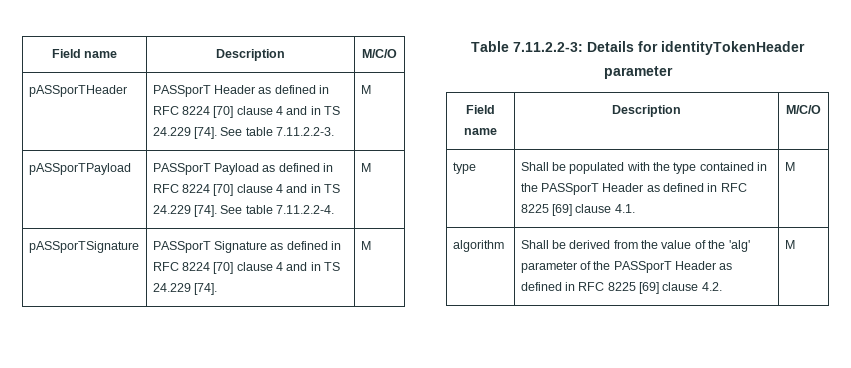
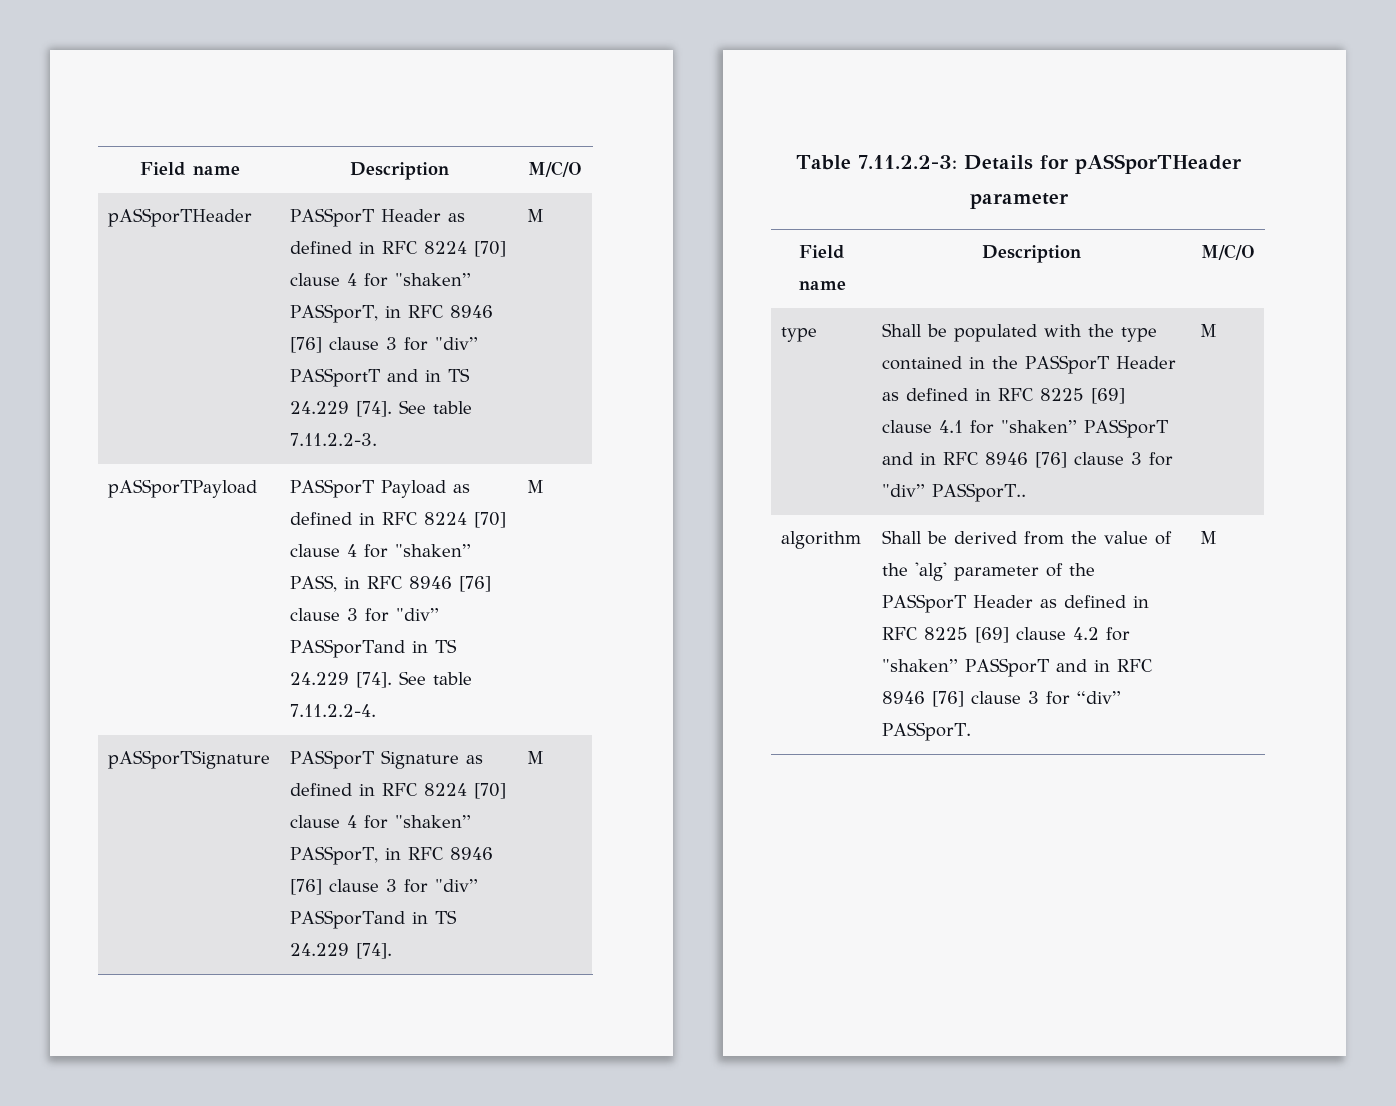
- pASSporTHeader | PASSporT Header as defined in RFC 8224 [70] clause 4 and in TS 24.229 [74]. See table 7.11.2.2-3. | M
+ pASSporTHeader | PASSporT Header as defined in RFC 8224 [70] clause 4 for "shaken” PASSporT, in RFC 8946 [76] clause 3 for "div” PASSportT and in TS 24.229 [74]. See table 7.11.2.2-3. | M
- pASSporTPayload | PASSporT Payload as defined in RFC 8224 [70] clause 4 and in TS 24.229 [74]. See table 7.11.2.2-4. | M
+ pASSporTPayload | PASSporT Payload as defined in RFC 8224 [70] clause 4 for "shaken” PASS, in RFC 8946 [76] clause 3 for "div” PASSporTand in TS 24.229 [74]. See table 7.11.2.2-4. | M
- pASSporTSignature | PASSporT Signature as defined in RFC 8224 [70] clause 4 and in TS 24.229 [74]. | M
+ pASSporTSignature | PASSporT Signature as defined in RFC 8224 [70] clause 4 for "shaken” PASSporT, in RFC 8946 [76] clause 3 for "div” PASSporTand in TS 24.229 [74]. | M
- Table 7.11.2.2-3: Details for identityTokenHeader parameter
+ Table 7.11.2.2-3: Details for pASSporTHeader parameter
- type | Shall be populated with the type contained in the PASSporT Header as defined in RFC 8225 [69] clause 4.1. | M
+ type | Shall be populated with the type contained in the PASSporT Header as defined in RFC 8225 [69] clause 4.1 for "shaken” PASSporT and in RFC 8946 [76] clause 3 for "div” PASSporT.. | M
- algorithm | Shall be derived from the value of the 'alg' parameter of the PASSporT Header as defined in RFC 8225 [69] clause 4.2. | M
+ algorithm | Shall be derived from the value of the 'alg' parameter of the PASSporT Header as defined in RFC 8225 [69] clause 4.2 for "shaken” PASSporT and in RFC 8946 [76] clause 3 for “div” PASSporT. | M

